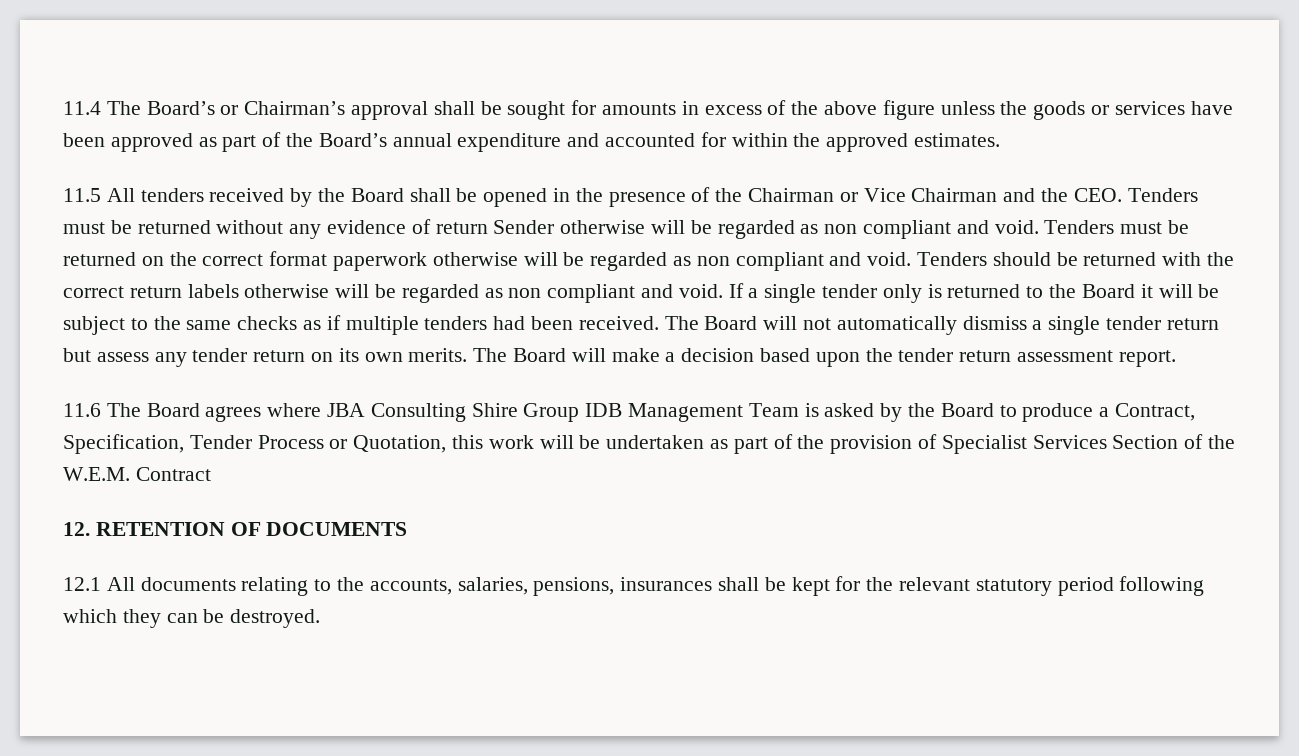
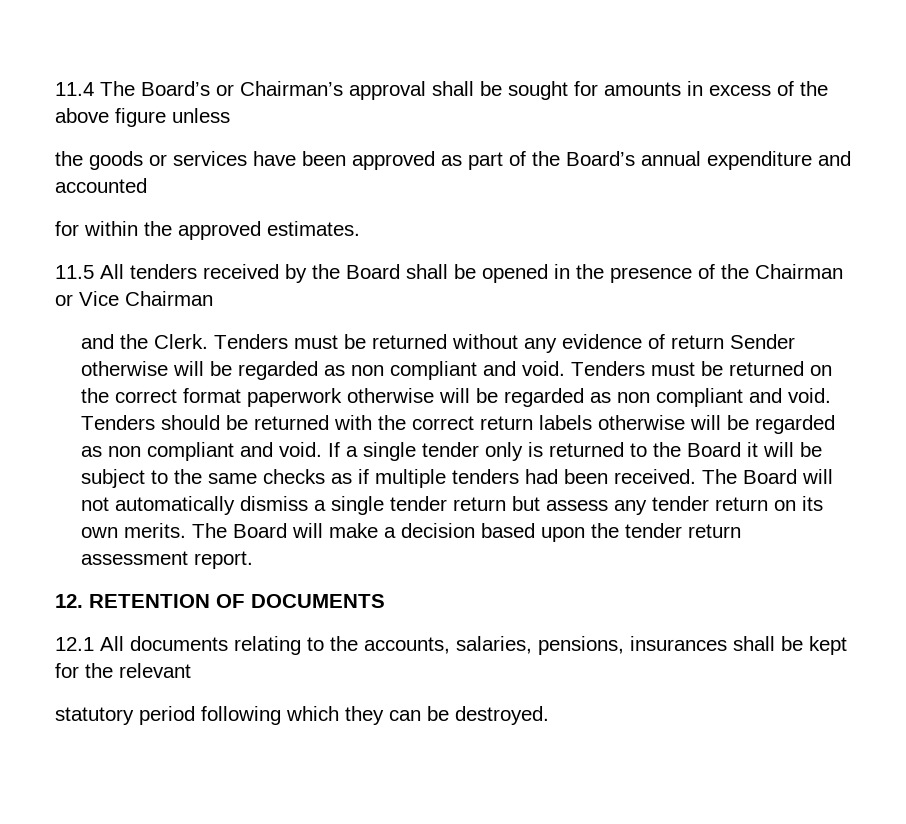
- 11.4 The Board’s or Chairman’s approval shall be sought for amounts in excess of the above figure unless the goods or services have been approved as part of the Board’s annual expenditure and accounted for within the approved estimates.
+ 11.4 The Board’s or Chairman’s approval shall be sought for amounts in excess of the above figure unless
+ the goods or services have been approved as part of the Board’s annual expenditure and accounted
+ for within the approved estimates.
- 11.5 All tenders received by the Board shall be opened in the presence of the Chairman or Vice Chairman and the CEO. Tenders must be returned without any evidence of return Sender otherwise will be regarded as non compliant and void.
+ 11.5 All tenders received by the Board shall be opened in the presence of the Chairman or Vice Chairman
+ and the Clerk. Tenders must be returned without any evidence of return Sender otherwise will be regarded as non compliant and void.
- 11.6 The Board agrees where JBA Consulting Shire Group IDB Management Team is asked by the Board to produce a Contract, Specification, Tender Process or Quotation, this work will be undertaken as part of the provision of Specialist Services Section of the W.E.M. Contract
- 12.1 All documents relating to the accounts, salaries, pensions, insurances shall be kept for the relevant statutory period following which they can be destroyed.
+ 12.1 All documents relating to the accounts, salaries, pensions, insurances shall be kept for the relevant
+ statutory period following which they can be destroyed.

